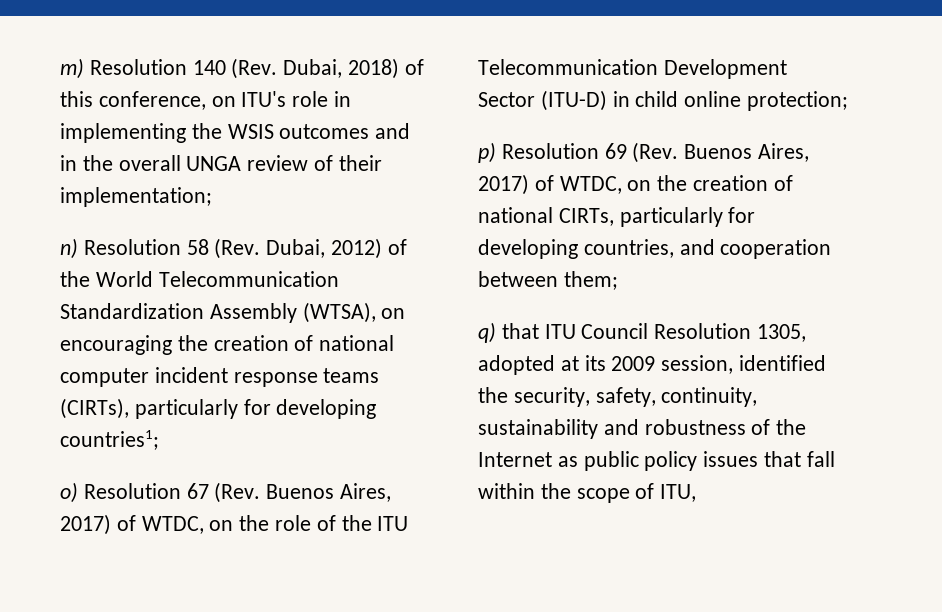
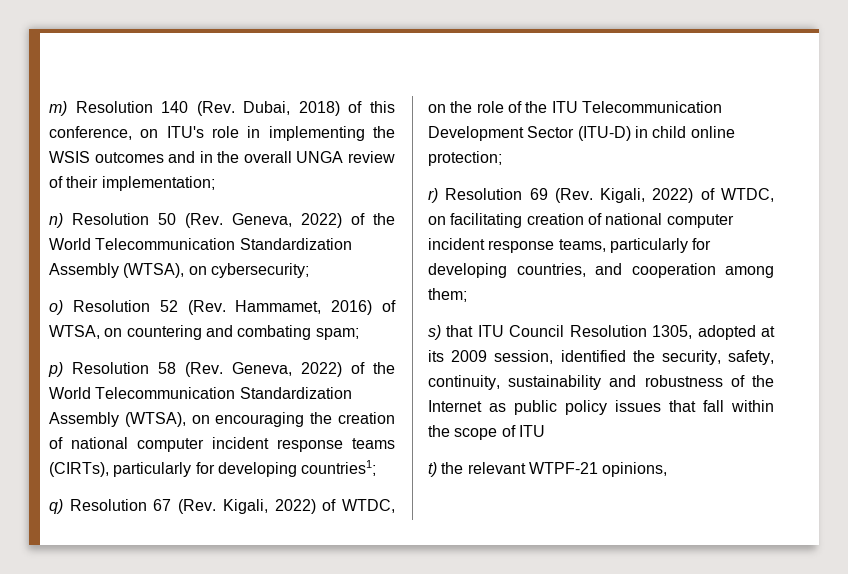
- n) Resolution 58 (Rev. Dubai, 2012) of the World Telecommunication Standardization Assembly (WTSA), on encouraging the creation of national computer incident response teams (CIRTs), particularly for developing countries1;
+ n) Resolution 50 (Rev. Geneva, 2022) of the World Telecommunication Standardization Assembly (WTSA), on cybersecurity;
+ o) Resolution 52 (Rev. Hammamet, 2016) of WTSA, on countering and combating spam;
+ p) Resolution 58 (Rev. Geneva, 2022) of the World Telecommunication Standardization Assembly (WTSA), on encouraging the creation of national computer incident response teams (CIRTs), particularly for developing countries1;
- o) Resolution 67 (Rev. Buenos Aires, 2017) of WTDC, on the role of the ITU Telecommunication Development Sector (ITU-D) in child online protection;
+ q) Resolution 67 (Rev. Kigali, 2022) of WTDC, on the role of the ITU Telecommunication Development Sector (ITU-D) in child online protection;
- p) Resolution 69 (Rev. Buenos Aires, 2017) of WTDC, on the creation of national CIRTs, particularly for developing countries, and cooperation between them;
+ r) Resolution 69 (Rev. Kigali, 2022) of WTDC, on facilitating creation of national computer incident response teams, particularly for developing countries, and cooperation among them;
- q) that ITU Council Resolution 1305, adopted at its 2009 session, identified the security, safety, continuity, sustainability and robustness of the Internet as public policy issues that fall within the scope of ITU,
+ s) that ITU Council Resolution 1305, adopted at its 2009 session, identified the security, safety, continuity, sustainability and robustness of the Internet as public policy issues that fall within the scope of ITU
+ t) the relevant WTPF-21 opinions,

